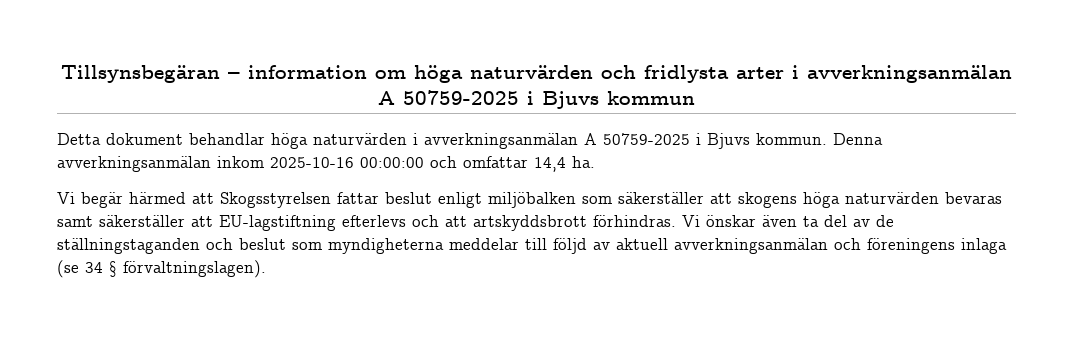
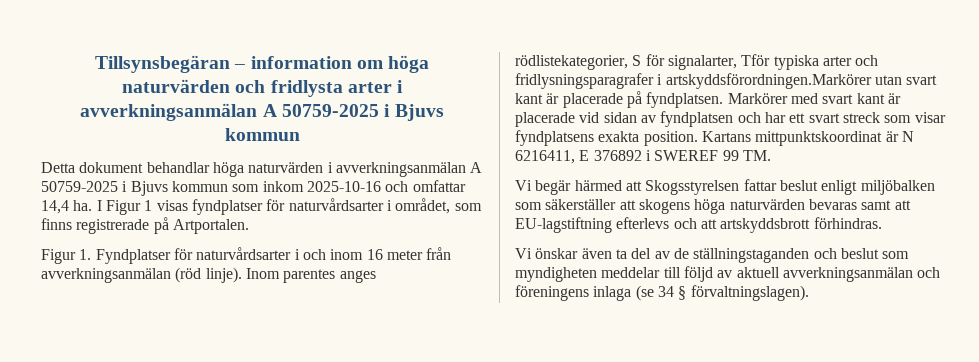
- Detta dokument behandlar höga naturvärden i avverkningsanmälan A 50759-2025 i Bjuvs kommun. Denna avverkningsanmälan inkom 2025-10-16 00:00:00 och omfattar 14,4 ha.
+ Detta dokument behandlar höga naturvärden i avverkningsanmälan A 50759-2025 i Bjuvs kommun som inkom 2025-10-16 och omfattar 14,4 ha. I Figur 1 visas fyndplatser för naturvårdsarter i området, som finns registrerade på Artportalen.
+ Figur 1. Fyndplatser för naturvårdsarter i och inom 16 meter från avverkningsanmälan (röd linje). Inom parentes anges rödlistekategorier, S för signalarter, Tför typiska arter och fridlysningsparagrafer i artskyddsförordningen.Markörer utan svart kant är placerade på fyndplatsen. Markörer med svart kant är placerade vid sidan av fyndplatsen och har ett svart streck som visar fyndplatsens exakta position. Kartans mittpunktskoordinat är N 6216411, E 376892 i SWEREF 99 TM.
- Vi begär härmed att Skogsstyrelsen fattar beslut enligt miljöbalken som säkerställer att skogens höga naturvärden bevaras samt säkerställer att EU-lagstiftning efterlevs och att artskyddsbrott förhindras. Vi önskar även ta del av de ställningstaganden och beslut som myndigheterna meddelar till följd av aktuell avverkningsanmälan och föreningens inlaga (se 34 § förvaltningslagen).
+ Vi begär härmed att Skogsstyrelsen fattar beslut enligt miljöbalken som säkerställer att skogens höga naturvärden bevaras samt att EU-lagstiftning efterlevs och att artskyddsbrott förhindras.
+ Vi önskar även ta del av de ställningstaganden och beslut som myndigheten meddelar till följd av aktuell avverkningsanmälan och föreningens inlaga (se 34 § förvaltningslagen).

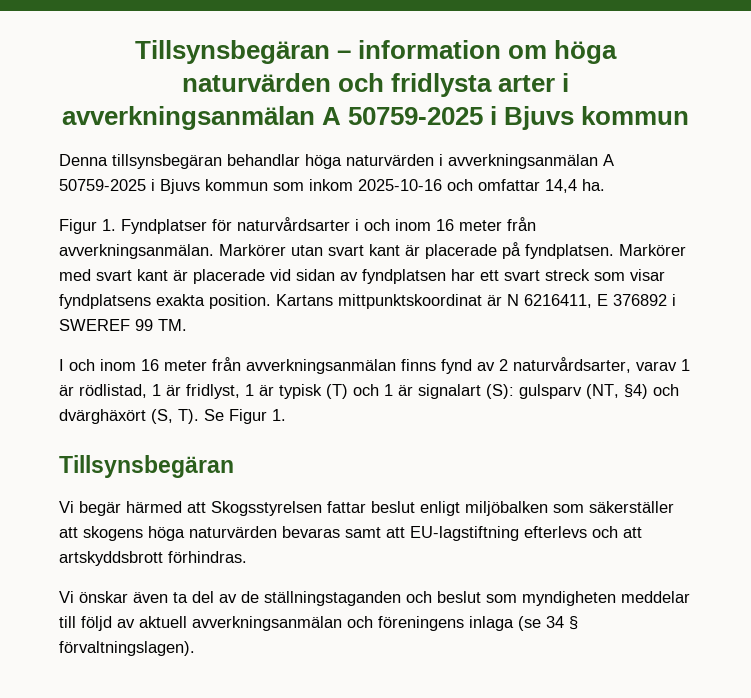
- Detta dokument behandlar höga naturvärden i avverkningsanmälan A 50759-2025 i Bjuvs kommun som inkom 2025-10-16 och omfattar 14,4 ha. I Figur 1 visas fyndplatser för naturvårdsarter i området, som finns registrerade på Artportalen.
+ Denna tillsynsbegäran behandlar höga naturvärden i avverkningsanmälan A 50759-2025 i Bjuvs kommun som inkom 2025-10-16 och omfattar 14,4 ha.
- Figur 1. Fyndplatser för naturvårdsarter i och inom 16 meter från avverkningsanmälan (röd linje). Inom parentes anges rödlistekategorier, S för signalarter, Tför typiska arter och fridlysningsparagrafer i artskyddsförordningen.Markörer utan svart kant är placerade på fyndplatsen.
+ Figur 1. Fyndplatser för naturvårdsarter i och inom 16 meter från avverkningsanmälan. Markörer utan svart kant är placerade på fyndplatsen.
- Markörer med svart kant är placerade vid sidan av fyndplatsen och har ett svart streck som visar fyndplatsens exakta position.
+ Markörer med svart kant är placerade vid sidan av fyndplatsen har ett svart streck som visar fyndplatsens exakta position.
+ I och inom 16 meter från avverkningsanmälan finns fynd av 2 naturvårdsarter, varav 1 är rödlistad, 1 är fridlyst, 1 är typisk (T) och 1 är signalart (S): gulsparv (NT, §4) och dvärghäxört (S, T). Se Figur 1.
+ Tillsynsbegäran

